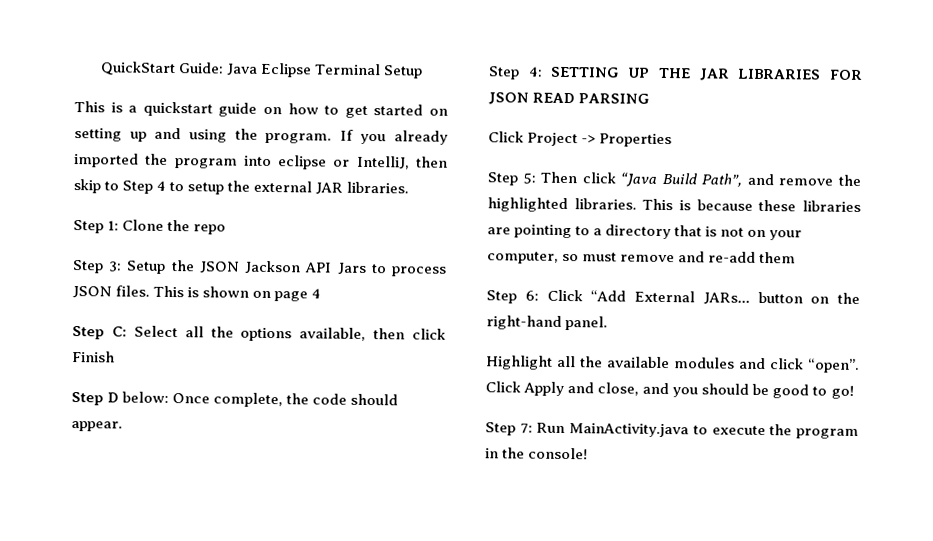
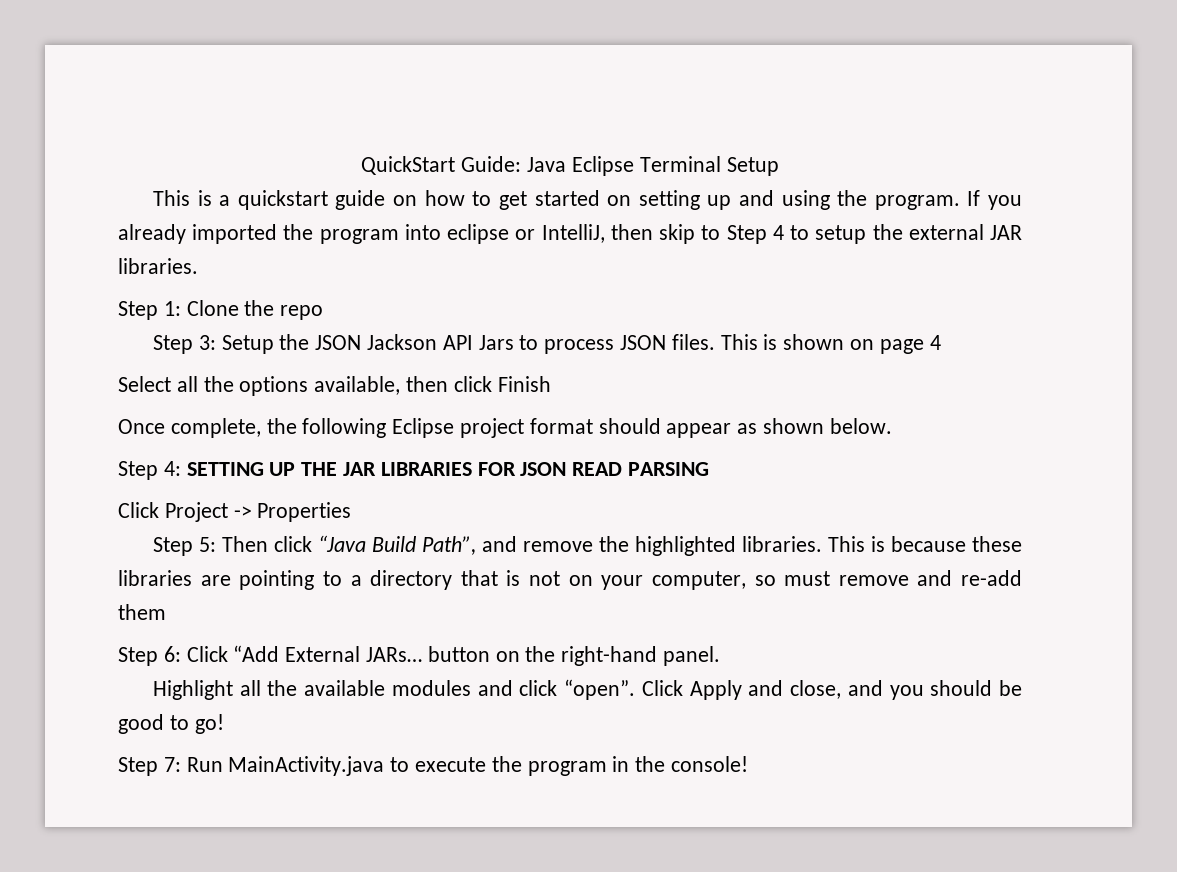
- Step C: Select all the options available, then click Finish
+ Select all the options available, then click Finish
- Step D below: Once complete, the code should appear.
+ Once complete, the following Eclipse project format should appear as shown below.

